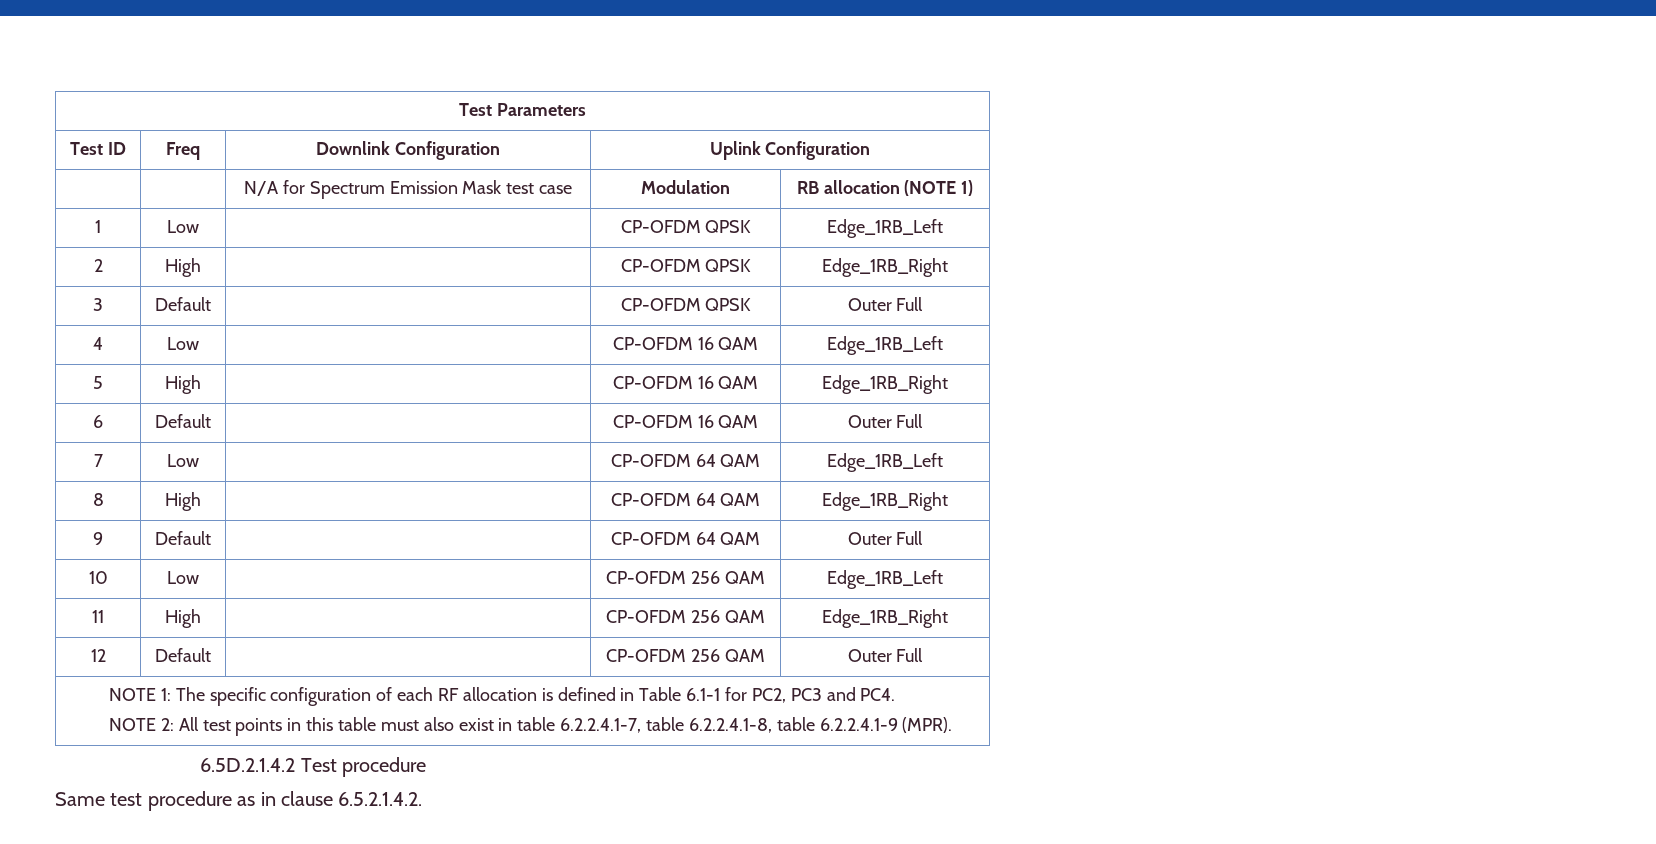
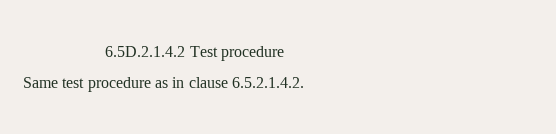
- Test Parameters
- Test ID | Freq | Downlink Configuration | Uplink Configuration
- | | N/A for Spectrum Emission Mask test case | Modulation | RB allocation (NOTE 1)
- 1 | Low | | CP-OFDM QPSK | Edge_1RB_Left
- 2 | High | | CP-OFDM QPSK | Edge_1RB_Right
- 3 | Default | | CP-OFDM QPSK | Outer Full
- 4 | Low | | CP-OFDM 16 QAM | Edge_1RB_Left
- 5 | High | | CP-OFDM 16 QAM | Edge_1RB_Right
- 6 | Default | | CP-OFDM 16 QAM | Outer Full
- 7 | Low | | CP-OFDM 64 QAM | Edge_1RB_Left
- 8 | High | | CP-OFDM 64 QAM | Edge_1RB_Right
- 9 | Default | | CP-OFDM 64 QAM | Outer Full
- 10 | Low | | CP-OFDM 256 QAM | Edge_1RB_Left
- 11 | High | | CP-OFDM 256 QAM | Edge_1RB_Right
- 12 | Default | | CP-OFDM 256 QAM | Outer Full
- NOTE 1: The specific configuration of each RF allocation is defined in Table 6.1-1 for PC2, PC3 and PC4.
- NOTE 2: All test points in this table must also exist in table 6.2.2.4.1-7, table 6.2.2.4.1-8, table 6.2.2.4.1-9 (MPR).

